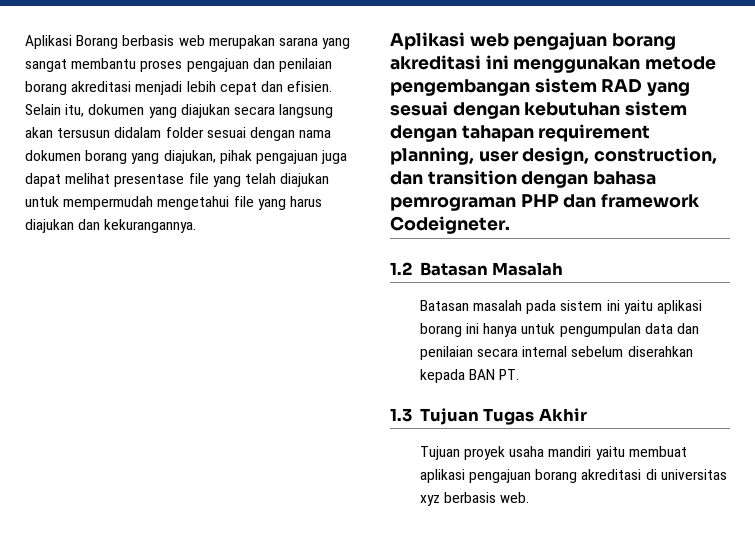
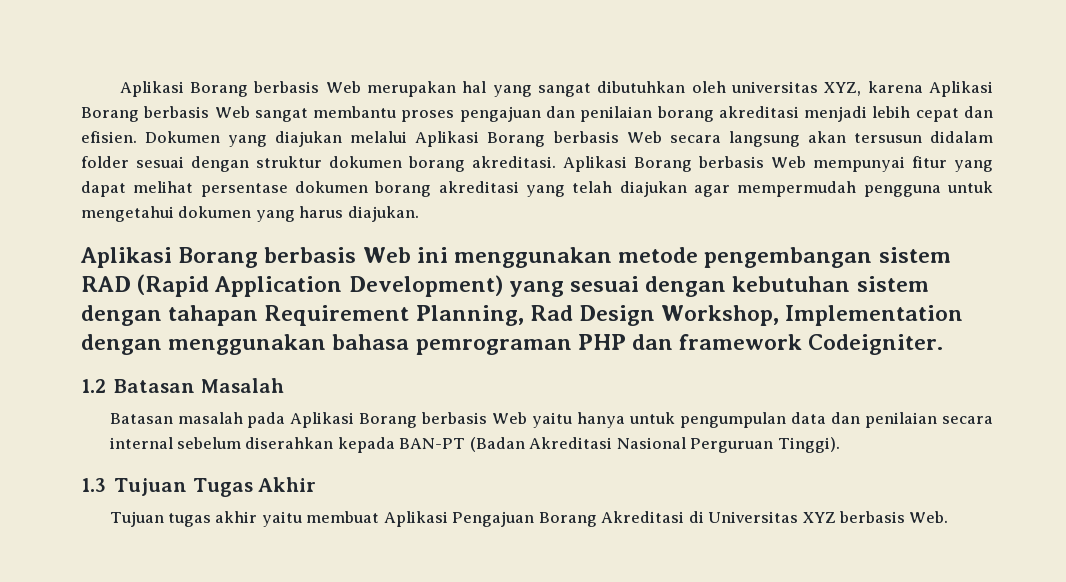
- Aplikasi Borang berbasis web merupakan sarana yang sangat membantu proses pengajuan dan penilaian borang akreditasi menjadi lebih cepat dan efisien.
+ Aplikasi Borang berbasis Web merupakan hal yang sangat dibutuhkan oleh universitas XYZ, karena Aplikasi Borang berbasis Web sangat membantu proses pengajuan dan penilaian borang akreditasi menjadi lebih cepat dan efisien.
- Selain itu, dokumen yang diajukan secara langsung akan tersusun didalam folder sesuai dengan nama dokumen borang yang diajukan, pihak pengajuan juga dapat melihat presentase file yang telah diajukan untuk mempermudah mengetahui file yang harus diajukan dan kekurangannya.
- Aplikasi web pengajuan borang akreditasi ini menggunakan metode pengembangan sistem RAD yang sesuai dengan kebutuhan sistem dengan tahapan requirement planning, user design, construction, dan transition dengan bahasa pemrograman PHP dan framework Codeigneter.
+ Dokumen yang diajukan melalui Aplikasi Borang berbasis Web secara langsung akan tersusun didalam folder sesuai dengan struktur dokumen borang akreditasi. Aplikasi Borang berbasis Web mempunyai fitur yang dapat melihat persentase dokumen borang akreditasi yang telah diajukan agar mempermudah pengguna untuk mengetahui dokumen yang harus diajukan.
+ Aplikasi Borang berbasis Web ini menggunakan metode pengembangan sistem RAD (Rapid Application Development) yang sesuai dengan kebutuhan sistem dengan tahapan Requirement Planning, Rad Design Workshop, Implementation dengan menggunakan bahasa pemrograman PHP dan framework Codeigniter.
- Batasan masalah pada sistem ini yaitu aplikasi borang ini hanya untuk pengumpulan data dan penilaian secara internal sebelum diserahkan kepada BAN PT.
+ Batasan masalah pada Aplikasi Borang berbasis Web yaitu hanya untuk pengumpulan data dan penilaian secara internal sebelum diserahkan kepada BAN-PT (Badan Akreditasi Nasional Perguruan Tinggi).
- Tujuan proyek usaha mandiri yaitu membuat aplikasi pengajuan borang akreditasi di universitas xyz berbasis web.
+ Tujuan tugas akhir yaitu membuat Aplikasi Pengajuan Borang Akreditasi di Universitas XYZ berbasis Web.

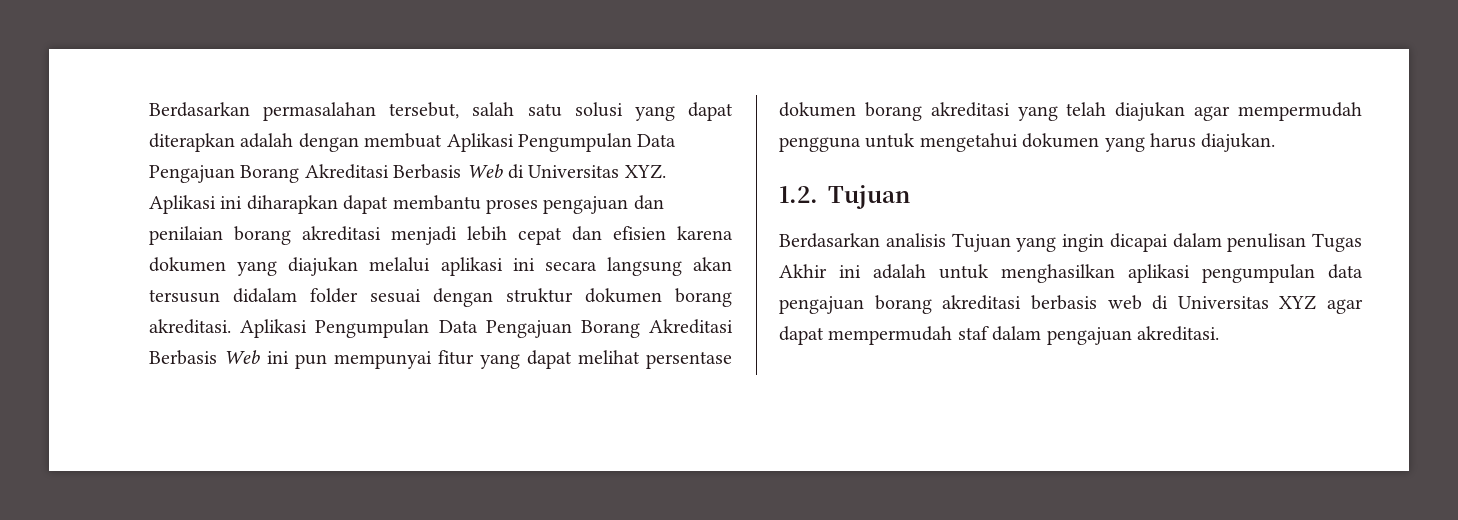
- Aplikasi Borang berbasis Web merupakan hal yang sangat dibutuhkan oleh universitas XYZ, karena Aplikasi Borang berbasis Web sangat membantu proses pengajuan dan penilaian borang akreditasi menjadi lebih cepat dan efisien. Dokumen yang diajukan melalui Aplikasi Borang berbasis Web secara langsung akan tersusun didalam folder sesuai dengan struktur dokumen borang akreditasi.
+ Berdasarkan permasalahan tersebut, salah satu solusi yang dapat diterapkan adalah dengan membuat Aplikasi Pengumpulan Data Pengajuan Borang Akreditasi Berbasis Web di Universitas XYZ. Aplikasi ini diharapkan dapat membantu proses pengajuan dan penilaian borang akreditasi menjadi lebih cepat dan efisien karena dokumen yang diajukan melalui aplikasi ini secara langsung akan tersusun didalam folder sesuai dengan struktur dokumen borang akreditasi.
- Aplikasi Borang berbasis Web mempunyai fitur yang dapat melihat persentase dokumen borang akreditasi yang telah diajukan agar mempermudah pengguna untuk mengetahui dokumen yang harus diajukan.
+ Aplikasi Pengumpulan Data Pengajuan Borang Akreditasi Berbasis Web ini pun mempunyai fitur yang dapat melihat persentase dokumen borang akreditasi yang telah diajukan agar mempermudah pengguna untuk mengetahui dokumen yang harus diajukan.
- Aplikasi Borang berbasis Web ini menggunakan metode pengembangan sistem RAD (Rapid Application Development) yang sesuai dengan kebutuhan sistem dengan tahapan Requirement Planning, Rad Design Workshop, Implementation dengan menggunakan bahasa pemrograman PHP dan framework Codeigniter.
- 1.2 Batasan Masalah
- Batasan masalah pada Aplikasi Borang berbasis Web yaitu hanya untuk pengumpulan data dan penilaian secara internal sebelum diserahkan kepada BAN-PT (Badan Akreditasi Nasional Perguruan Tinggi).
- 1.3 Tujuan Tugas Akhir
- Tujuan tugas akhir yaitu membuat Aplikasi Pengajuan Borang Akreditasi di Universitas XYZ berbasis Web.
+ 1.2. Tujuan
+ Berdasarkan analisis Tujuan yang ingin dicapai dalam penulisan Tugas Akhir ini adalah untuk menghasilkan aplikasi pengumpulan data pengajuan borang akreditasi berbasis web di Universitas XYZ agar dapat mempermudah staf dalam pengajuan akreditasi.

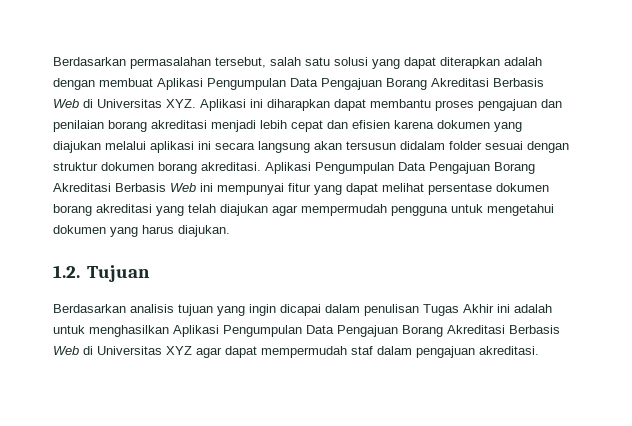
- Aplikasi Pengumpulan Data Pengajuan Borang Akreditasi Berbasis Web ini pun mempunyai fitur yang dapat melihat persentase dokumen borang akreditasi yang telah diajukan agar mempermudah pengguna untuk mengetahui dokumen yang harus diajukan.
+ Aplikasi Pengumpulan Data Pengajuan Borang Akreditasi Berbasis Web ini mempunyai fitur yang dapat melihat persentase dokumen borang akreditasi yang telah diajukan agar mempermudah pengguna untuk mengetahui dokumen yang harus diajukan.
- Berdasarkan analisis Tujuan yang ingin dicapai dalam penulisan Tugas Akhir ini adalah untuk menghasilkan aplikasi pengumpulan data pengajuan borang akreditasi berbasis web di Universitas XYZ agar dapat mempermudah staf dalam pengajuan akreditasi.
+ Berdasarkan analisis tujuan yang ingin dicapai dalam penulisan Tugas Akhir ini adalah untuk menghasilkan Aplikasi Pengumpulan Data Pengajuan Borang Akreditasi Berbasis Web di Universitas XYZ agar dapat mempermudah staf dalam pengajuan akreditasi.

